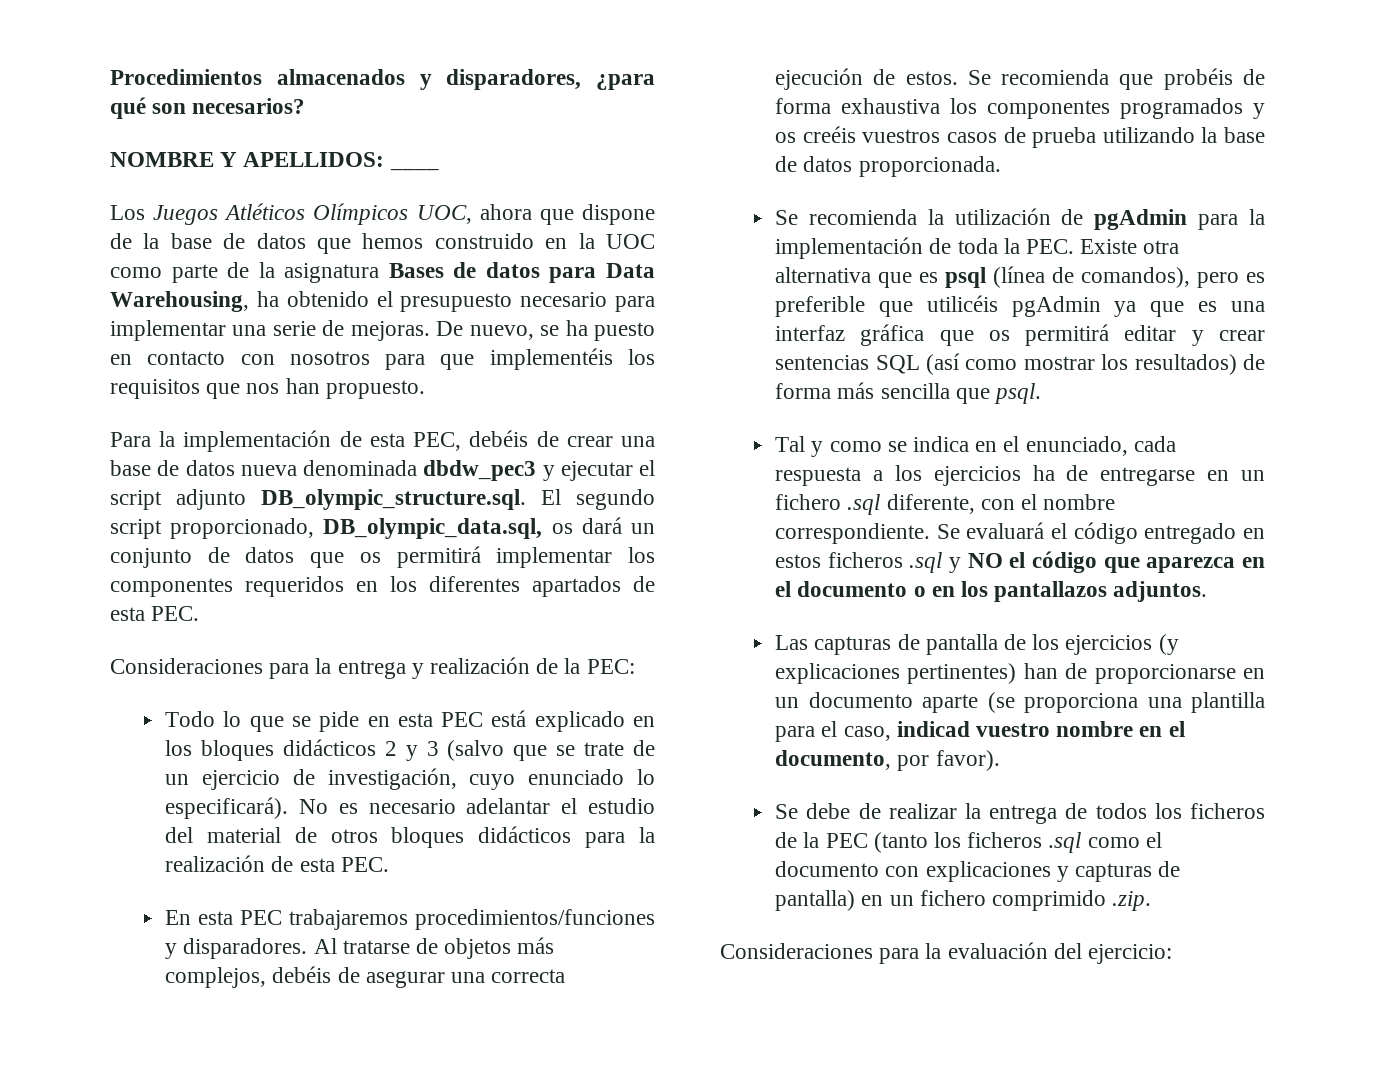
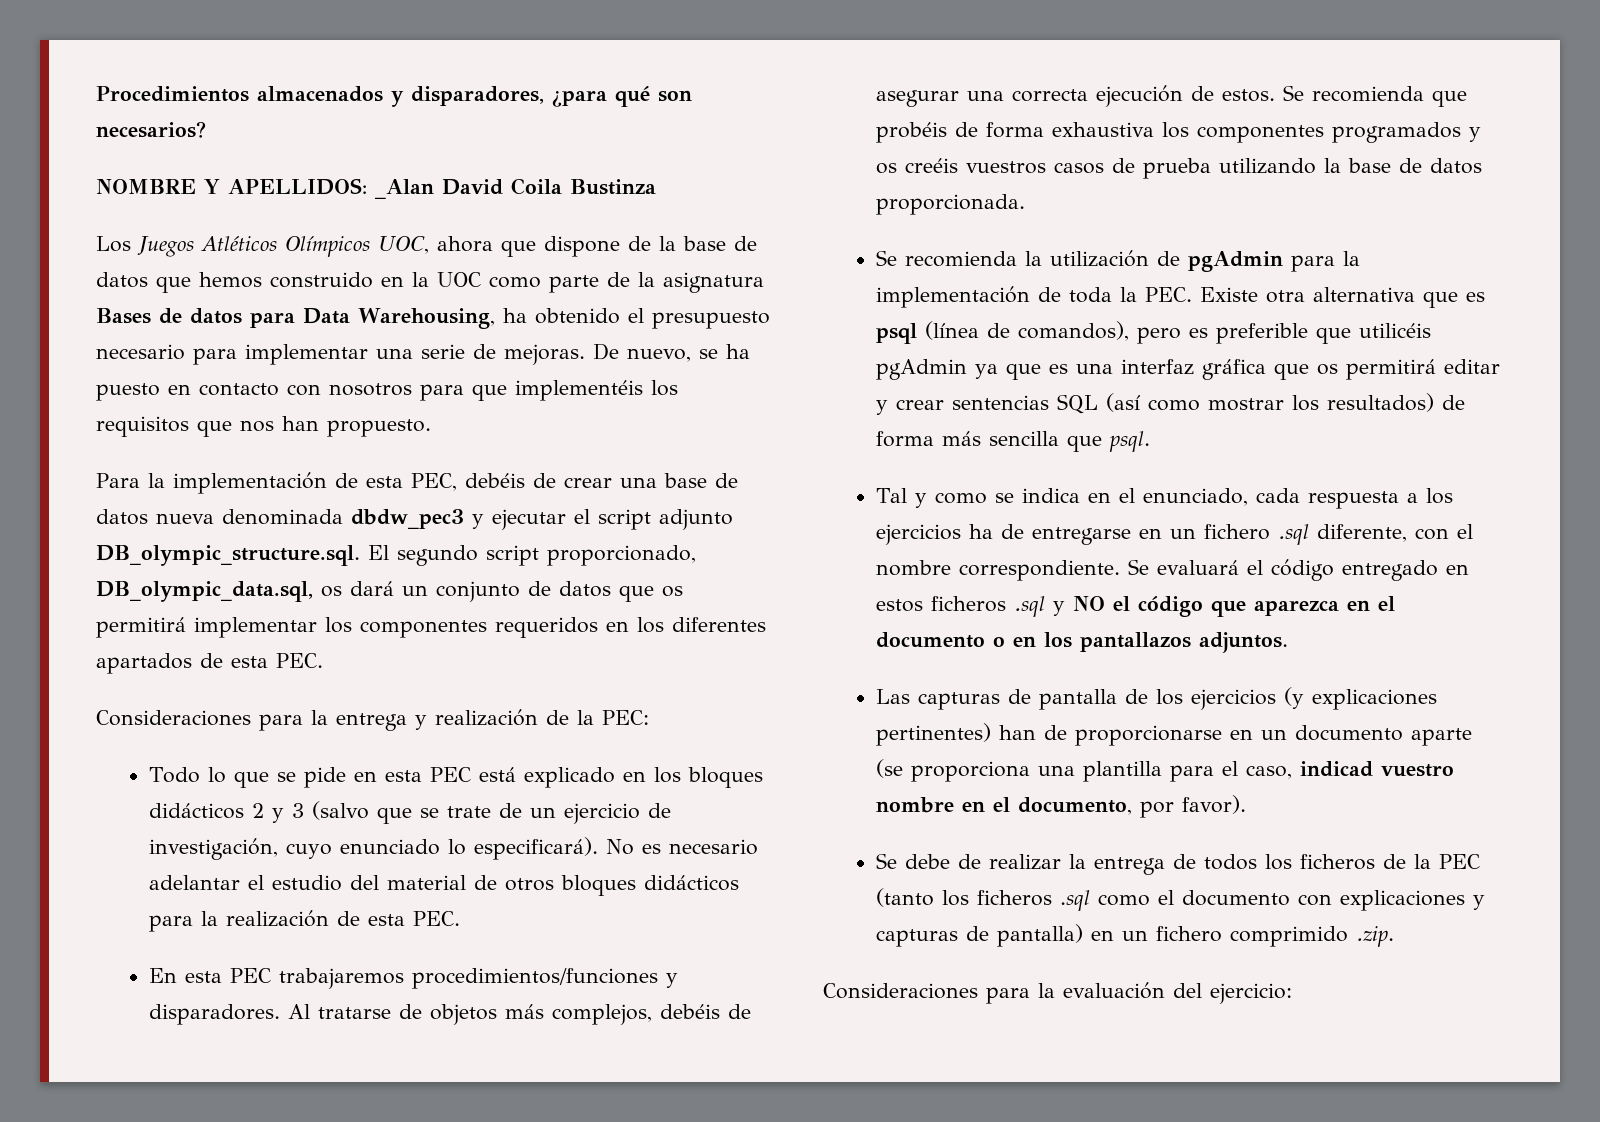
- NOMBRE Y APELLIDOS: ____
+ NOMBRE Y APELLIDOS: _Alan David Coila Bustinza

